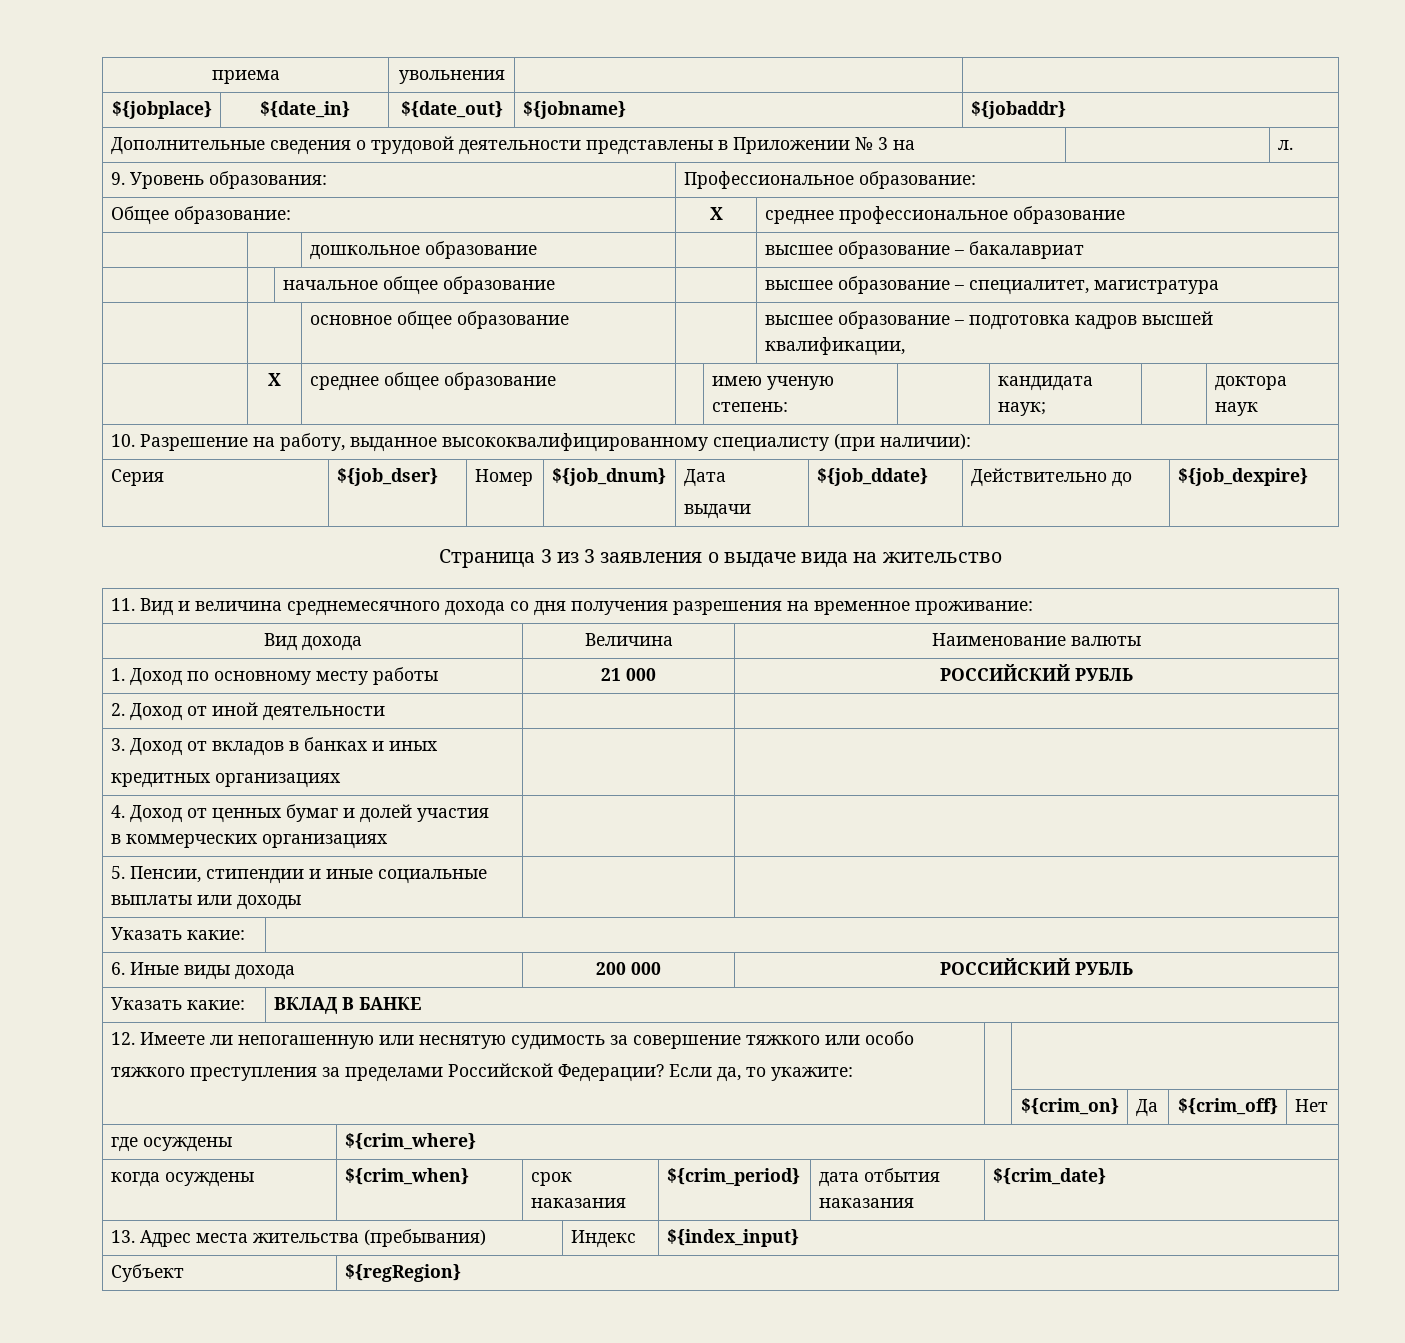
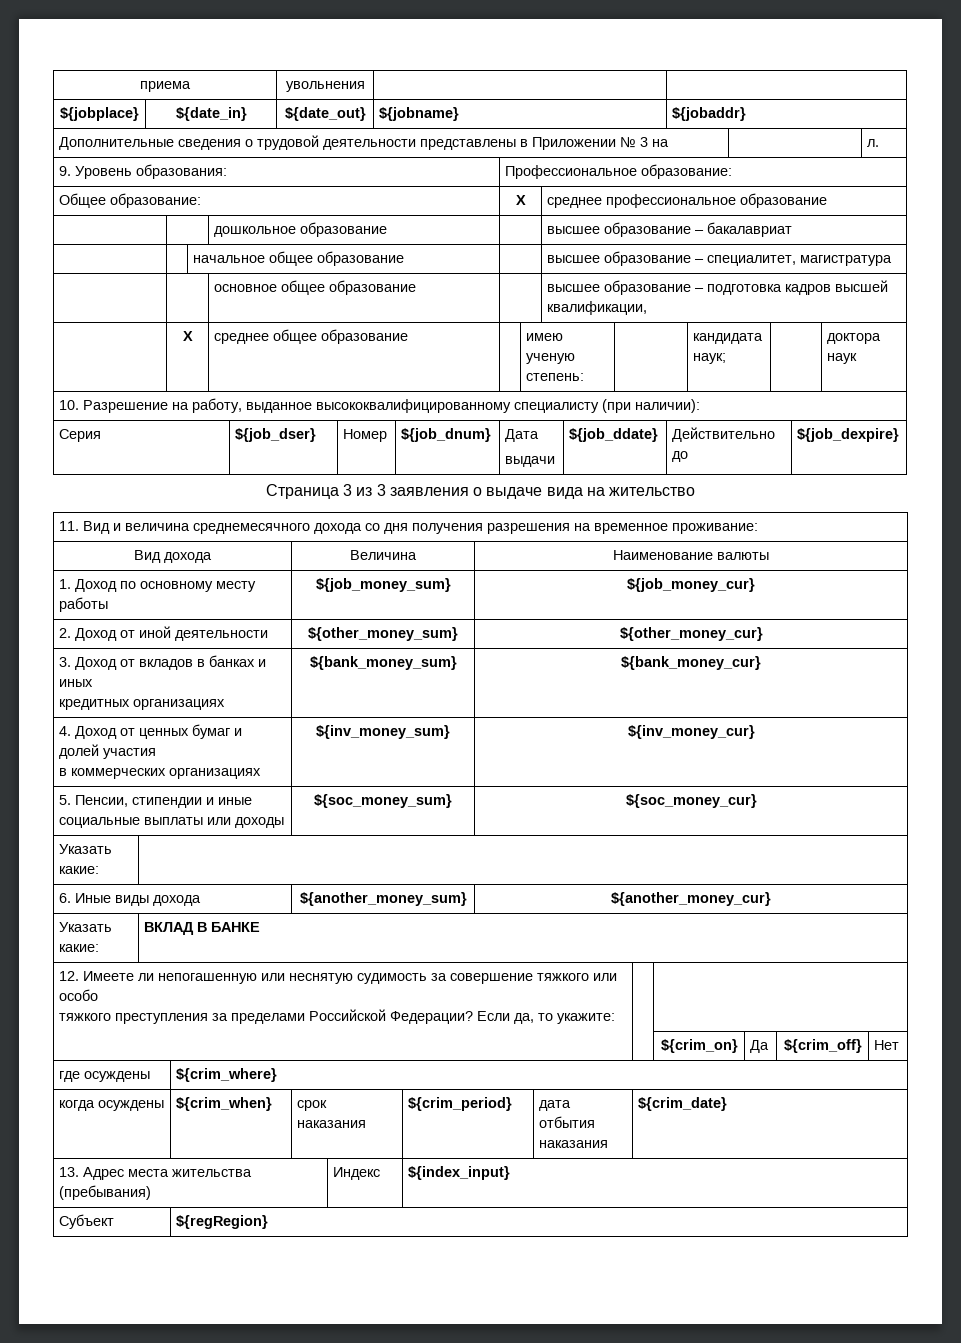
- 1. Доход по основному месту работы | 21 000 | РОССИЙСКИЙ РУБЛЬ
+ 1. Доход по основному месту работы | ${job_money_sum} | ${job_money_cur}
- 2. Доход от иной деятельности | |
+ 2. Доход от иной деятельности | ${other_money_sum} | ${other_money_cur}
  3. Доход от вкладов в банках и иных
- кредитных организациях | |
+ кредитных организациях | ${bank_money_sum} | ${bank_money_cur}
  4. Доход от ценных бумаг и долей участия
- в коммерческих организациях | |
+ в коммерческих организациях | ${inv_money_sum} | ${inv_money_cur}
- 5. Пенсии, стипендии и иные социальные выплаты или доходы | |
+ 5. Пенсии, стипендии и иные социальные выплаты или доходы | ${soc_money_sum} | ${soc_money_cur}
- 6. Иные виды дохода | 200 000 | РОССИЙСКИЙ РУБЛЬ
+ 6. Иные виды дохода | ${another_money_sum} | ${another_money_cur}

